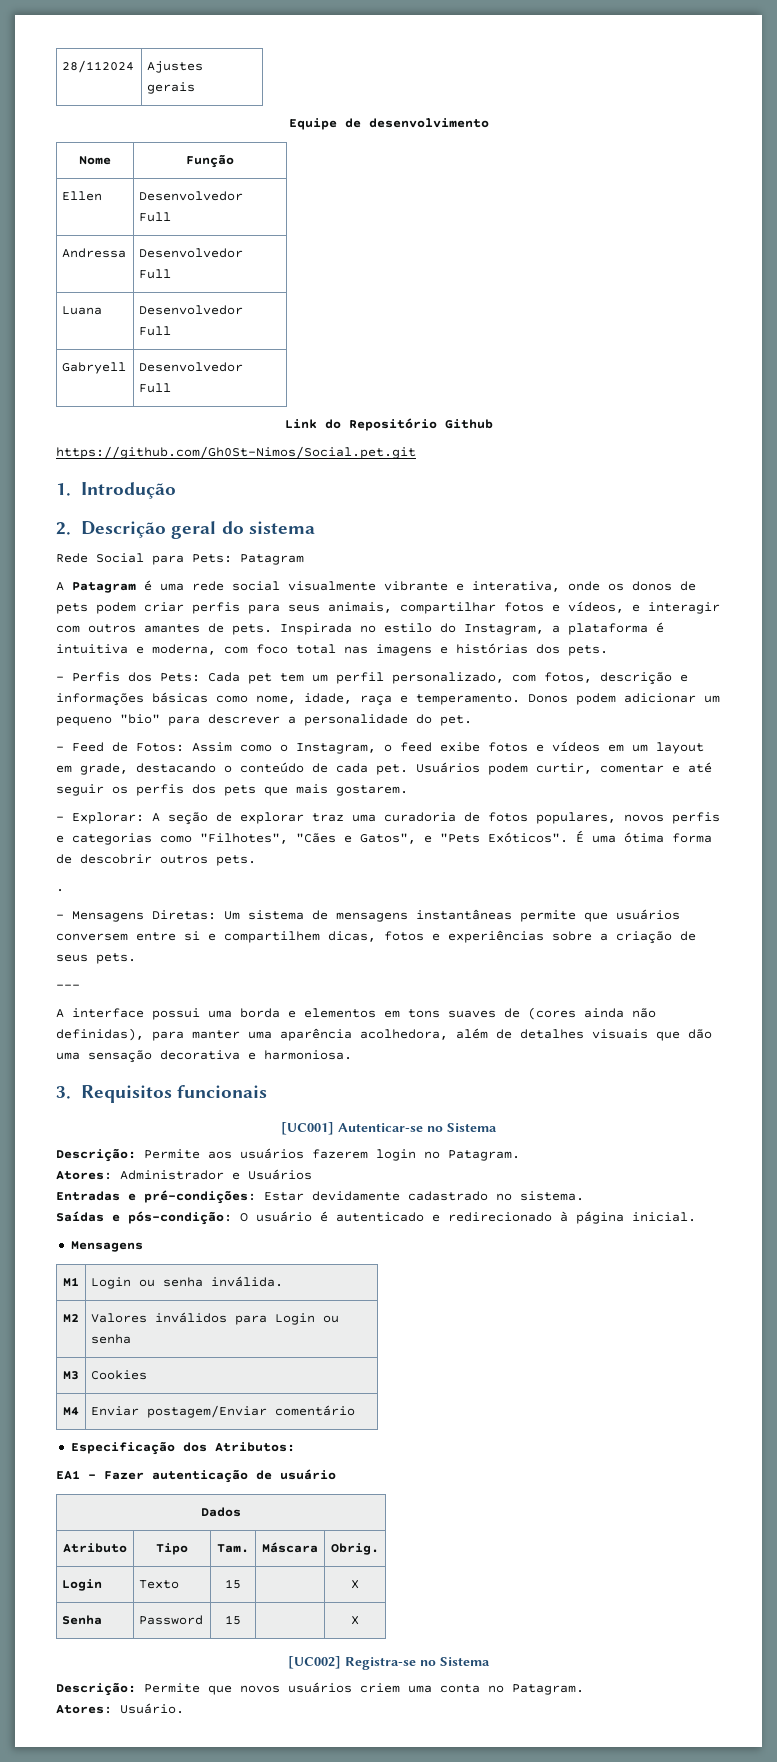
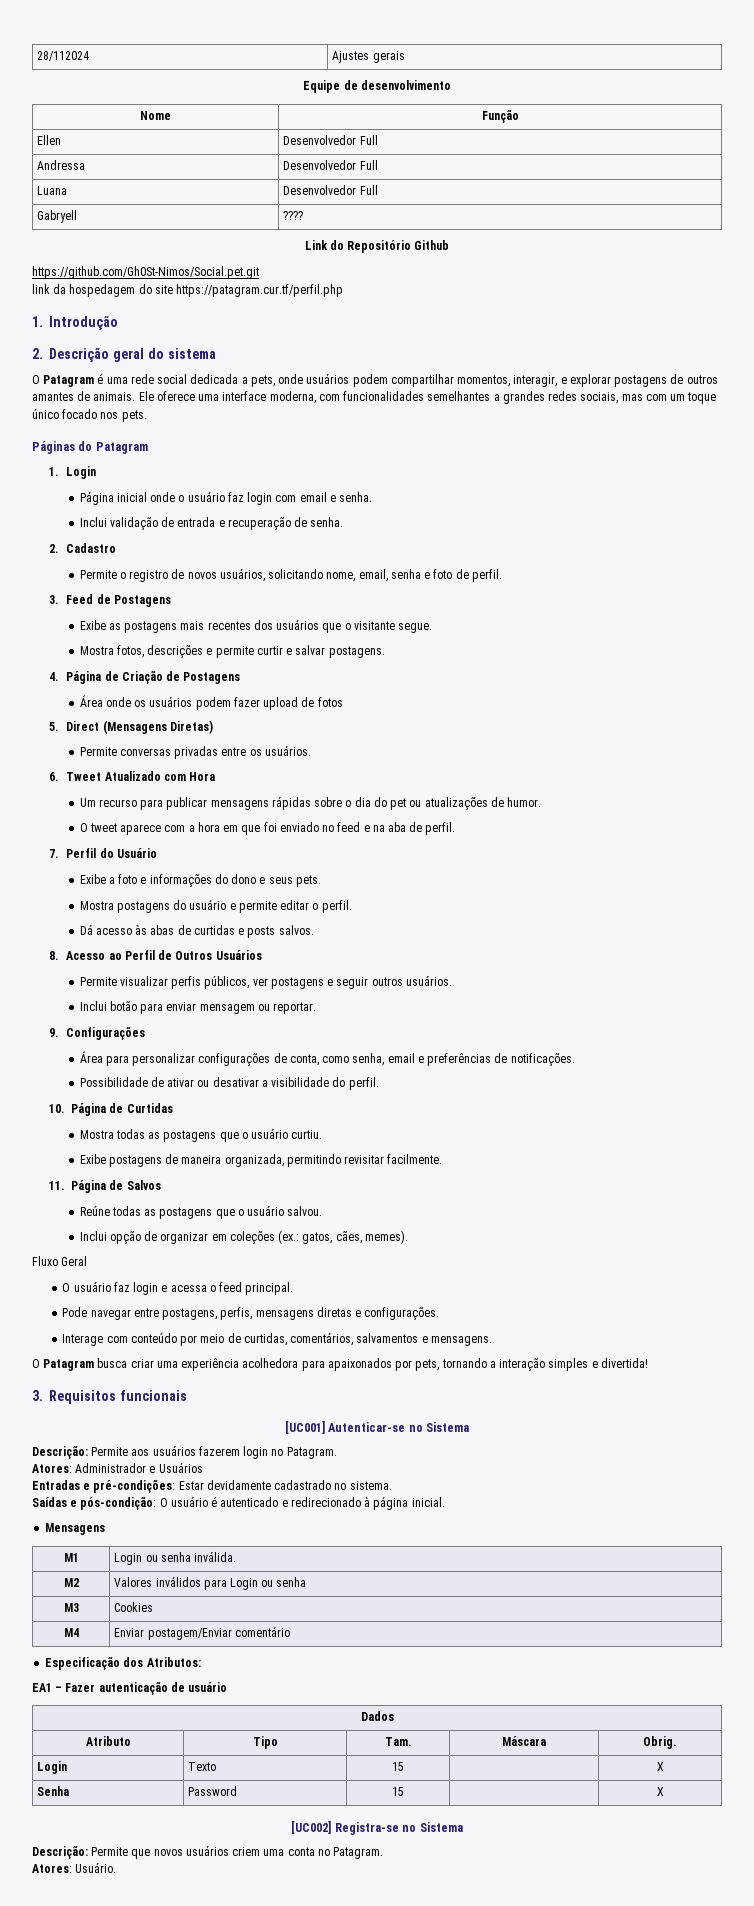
- Gabryell | Desenvolvedor Full
+ Gabryell | ????
+ link da hospedagem do site https://patagram.cur.tf/perfil.php
- Rede Social para Pets: Patagram
- A Patagram é uma rede social visualmente vibrante e interativa, onde os donos de pets podem criar perfis para seus animais, compartilhar fotos e vídeos, e interagir com outros amantes de pets. Inspirada no estilo do Instagram, a plataforma é intuitiva e moderna, com foco total nas imagens e histórias dos pets.
- - Perfis dos Pets: Cada pet tem um perfil personalizado, com fotos, descrição e informações básicas como nome, idade, raça e temperamento. Donos podem adicionar um pequeno "bio" para descrever a personalidade do pet.
- - Feed de Fotos: Assim como o Instagram, o feed exibe fotos e vídeos em um layout em grade, destacando o conteúdo de cada pet. Usuários podem curtir, comentar e até seguir os perfis dos pets que mais gostarem.
- - Explorar: A seção de explorar traz uma curadoria de fotos populares, novos perfis e categorias como "Filhotes", "Cães e Gatos", e "Pets Exóticos". É uma ótima forma de descobrir outros pets.
- .
- - Mensagens Diretas: Um sistema de mensagens instantâneas permite que usuários conversem entre si e compartilhem dicas, fotos e experiências sobre a criação de seus pets.
- ---
- A interface possui uma borda e elementos em tons suaves de (cores ainda não definidas), para manter uma aparência acolhedora, além de detalhes visuais que dão uma sensação decorativa e harmoniosa.
+ O Patagram é uma rede social dedicada a pets, onde usuários podem compartilhar momentos, interagir, e explorar postagens de outros amantes de animais. Ele oferece uma interface moderna, com funcionalidades semelhantes a grandes redes sociais, mas com um toque único focado nos pets.
+ Páginas do Patagram
+ 1. Login
+ Página inicial onde o usuário faz login com email e senha.
+ Inclui validação de entrada e recuperação de senha.
+ 2. Cadastro
+ Permite o registro de novos usuários, solicitando nome, email, senha e foto de perfil.
+ 3. Feed de Postagens
+ Exibe as postagens mais recentes dos usuários que o visitante segue.
+ Mostra fotos, descrições e permite curtir e salvar postagens.
+ 4. Página de Criação de Postagens
+ Área onde os usuários podem fazer upload de fotos
+ 5. Direct (Mensagens Diretas)
+ Permite conversas privadas entre os usuários.
+ 6. Tweet Atualizado com Hora
+ Um recurso para publicar mensagens rápidas sobre o dia do pet ou atualizações de humor.
+ O tweet aparece com a hora em que foi enviado no feed e na aba de perfil.
+ 7. Perfil do Usuário
+ Exibe a foto e informações do dono e seus pets.
+ Mostra postagens do usuário e permite editar o perfil.
+ Dá acesso às abas de curtidas e posts salvos.
+ 8. Acesso ao Perfil de Outros Usuários
+ Permite visualizar perfis públicos, ver postagens e seguir outros usuários.
+ Inclui botão para enviar mensagem ou reportar.
+ 9. Configurações
+ Área para personalizar configurações de conta, como senha, email e preferências de notificações.
+ Possibilidade de ativar ou desativar a visibilidade do perfil.
+ 10. Página de Curtidas
+ Mostra todas as postagens que o usuário curtiu.
+ Exibe postagens de maneira organizada, permitindo revisitar facilmente.
+ 11. Página de Salvos
+ Reúne todas as postagens que o usuário salvou.
+ Inclui opção de organizar em coleções (ex.: gatos, cães, memes).
+ Fluxo Geral
+ O usuário faz login e acessa o feed principal.
+ Pode navegar entre postagens, perfis, mensagens diretas e configurações.
+ Interage com conteúdo por meio de curtidas, comentários, salvamentos e mensagens.
+ O Patagram busca criar uma experiência acolhedora para apaixonados por pets, tornando a interação simples e divertida!

